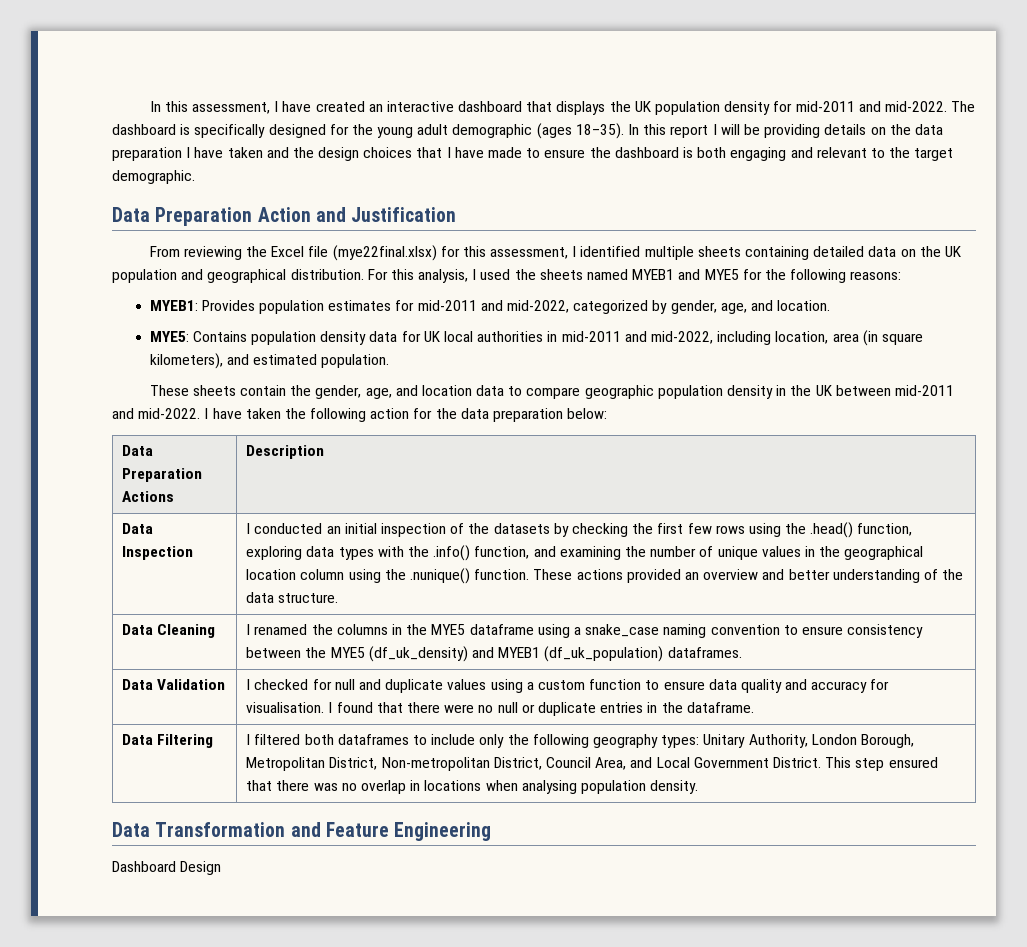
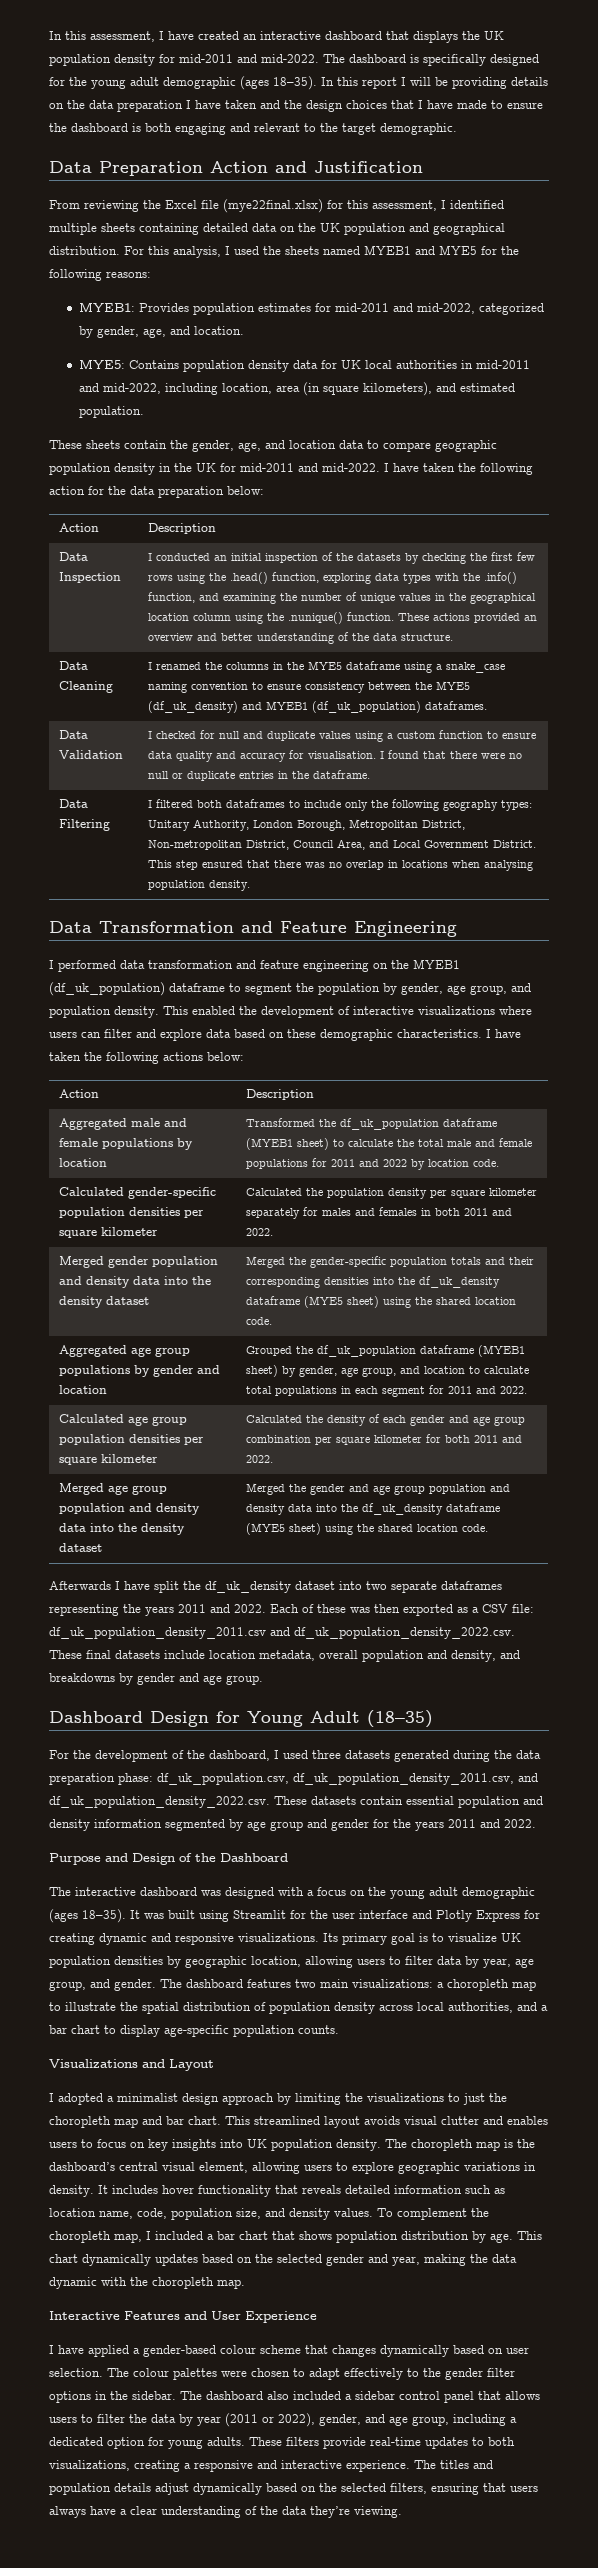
- These sheets contain the gender, age, and location data to compare geographic population density in the UK between mid-2011 and mid-2022.
+ These sheets contain the gender, age, and location data to compare geographic population density in the UK for mid-2011 and mid-2022.
  I have taken the following action for the data preparation below:
- Data Preparation Actions | Description
+ Action | Description
- Dashboard Design
+ I performed data transformation and feature engineering on the MYEB1 (df_uk_population) dataframe to segment the population by gender, age group, and population density. This enabled the development of interactive visualizations where users can filter and explore data based on these demographic characteristics. I have taken the following actions below:
+ Action | Description
+ Aggregated male and female populations by location | Transformed the df_uk_population dataframe (MYEB1 sheet) to calculate the total male and female populations for 2011 and 2022 by location code.
+ Calculated gender-specific population densities per square kilometer | Calculated the population density per square kilometer separately for males and females in both 2011 and 2022.
+ Merged gender population and density data into the density dataset | Merged the gender-specific population totals and their corresponding densities into the df_uk_density dataframe (MYE5 sheet) using the shared location code.
+ Aggregated age group populations by gender and location | Grouped the df_uk_population dataframe (MYEB1 sheet) by gender, age group, and location to calculate total populations in each segment for 2011 and 2022.
+ Calculated age group population densities per square kilometer | Calculated the density of each gender and age group combination per square kilometer for both 2011 and 2022.
+ Merged age group population and density data into the density dataset | Merged the gender and age group population and density data into the df_uk_density dataframe (MYE5 sheet) using the shared location code.
+ Afterwards I have split the df_uk_density dataset into two separate dataframes representing the years 2011 and 2022. Each of these was then exported as a CSV file: df_uk_population_density_2011.csv and df_uk_population_density_2022.csv. These final datasets include location metadata, overall population and density, and breakdowns by gender and age group.
+ Dashboard Design for Young Adult (18–35)
+ For the development of the dashboard, I used three datasets generated during the data preparation phase: df_uk_population.csv, df_uk_population_density_2011.csv, and df_uk_population_density_2022.csv. These datasets contain essential population and density information segmented by age group and gender for the years 2011 and 2022.
+ Purpose and Design of the Dashboard
+ The interactive dashboard was designed with a focus on the young adult demographic (ages 18–35). It was built using Streamlit for the user interface and Plotly Express for creating dynamic and responsive visualizations. Its primary goal is to visualize UK population densities by geographic location, allowing users to filter data by year, age group, and gender. The dashboard features two main visualizations: a choropleth map to illustrate the spatial distribution of population density across local authorities, and a bar chart to display age-specific population counts.
+ Visualizations and Layout
+ I adopted a minimalist design approach by limiting the visualizations to just the choropleth map and bar chart. This streamlined layout avoids visual clutter and enables users to focus on key insights into UK population density. The choropleth map is the dashboard’s central visual element, allowing users to explore geographic variations in density. It includes hover functionality that reveals detailed information such as location name, code, population size, and density values. To complement the choropleth map, I included a bar chart that shows population distribution by age. This chart dynamically updates based on the selected gender and year, making the data dynamic with the choropleth map.
+ Interactive Features and User Experience
+ I have applied a gender-based colour scheme that changes dynamically based on user selection. The colour palettes were chosen to adapt effectively to the gender filter options in the sidebar. The dashboard also included a sidebar control panel that allows users to filter the data by year (2011 or 2022), gender, and age group, including a dedicated option for young adults. These filters provide real-time updates to both visualizations, creating a responsive and interactive experience. The titles and population details adjust dynamically based on the selected filters, ensuring that users always have a clear understanding of the data they’re viewing.

